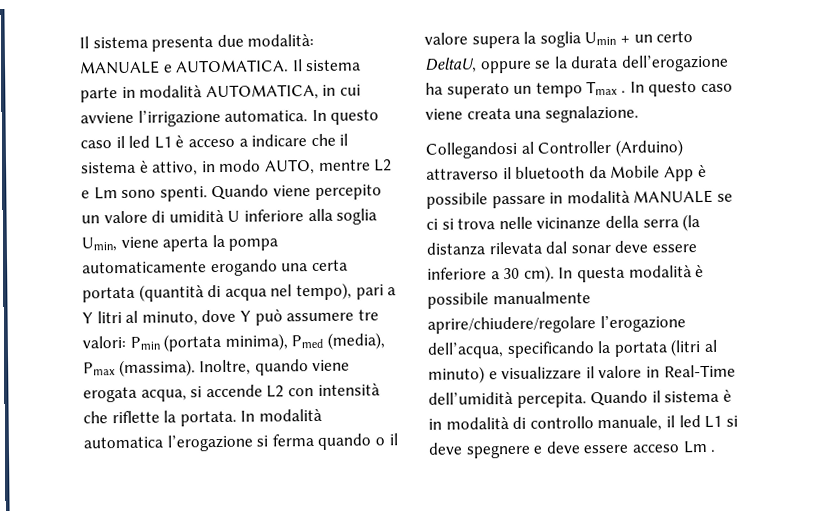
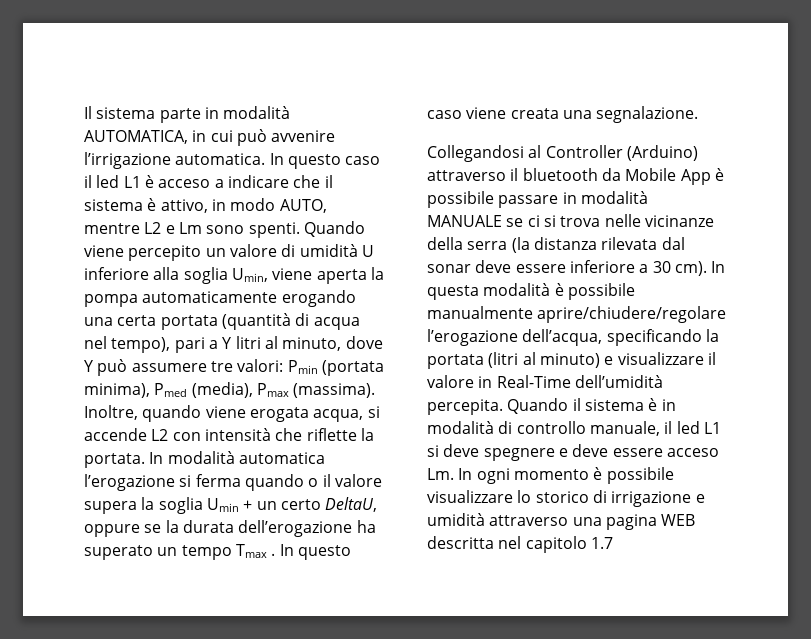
- Il sistema presenta due modalità: MANUALE e AUTOMATICA. Il sistema parte in modalità AUTOMATICA, in cui avviene l’irrigazione automatica.
+ Il sistema parte in modalità AUTOMATICA, in cui può avvenire l’irrigazione automatica.
- Quando il sistema è in modalità di controllo manuale, il led L1 si deve spegnere e deve essere acceso Lm .
+ Quando il sistema è in modalità di controllo manuale, il led L1 si deve spegnere e deve essere acceso Lm. In ogni momento è possibile visualizzare lo storico di irrigazione e umidità attraverso una pagina WEB descritta nel capitolo 1.7

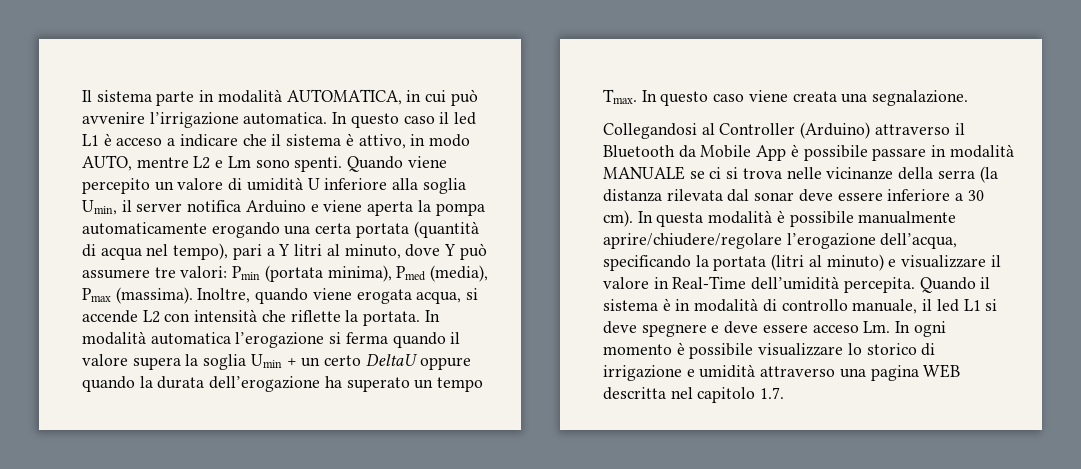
- Quando viene percepito un valore di umidità U inferiore alla soglia Umin, viene aperta la pompa automaticamente erogando una certa portata (quantità di acqua nel tempo), pari a Y litri al minuto, dove Y può assumere tre valori: Pmin (portata minima), Pmed (media), Pmax (massima).
+ Quando viene percepito un valore di umidità U inferiore alla soglia Umin, il server notifica Arduino e viene aperta la pompa automaticamente erogando una certa portata (quantità di acqua nel tempo), pari a Y litri al minuto, dove Y può assumere tre valori: Pmin (portata minima), Pmed (media), Pmax (massima).
- In modalità automatica l’erogazione si ferma quando o il valore supera la soglia Umin + un certo DeltaU, oppure se la durata dell’erogazione ha superato un tempo Tmax .
+ In modalità automatica l’erogazione si ferma quando il valore supera la soglia Umin + un certo DeltaU oppure quando la durata dell’erogazione ha superato un tempo Tmax.
- Collegandosi al Controller (Arduino) attraverso il bluetooth da Mobile App è possibile passare in modalità MANUALE se ci si trova nelle vicinanze della serra (la distanza rilevata dal sonar deve essere inferiore a 30 cm).
+ Collegandosi al Controller (Arduino) attraverso il Bluetooth da Mobile App è possibile passare in modalità MANUALE se ci si trova nelle vicinanze della serra (la distanza rilevata dal sonar deve essere inferiore a 30 cm).
- Quando il sistema è in modalità di controllo manuale, il led L1 si deve spegnere e deve essere acceso Lm. In ogni momento è possibile visualizzare lo storico di irrigazione e umidità attraverso una pagina WEB descritta nel capitolo 1.7
+ Quando il sistema è in modalità di controllo manuale, il led L1 si deve spegnere e deve essere acceso Lm. In ogni momento è possibile visualizzare lo storico di irrigazione e umidità attraverso una pagina WEB descritta nel capitolo 1.7.

